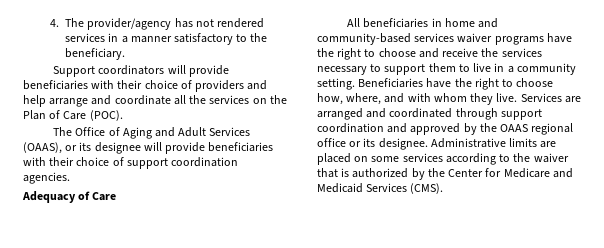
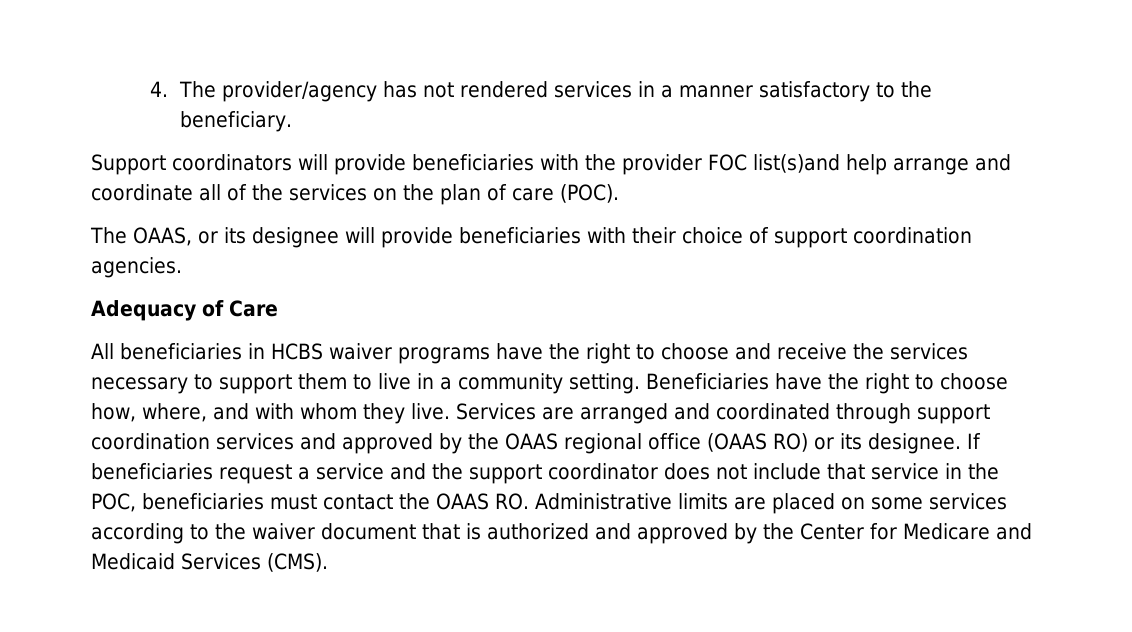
- Support coordinators will provide beneficiaries with their choice of providers and help arrange and coordinate all the services on the Plan of Care (POC).
+ Support coordinators will provide beneficiaries with the provider FOC list(s)and help arrange and coordinate all of the services on the plan of care (POC).
- The Office of Aging and Adult Services (OAAS), or its designee will provide beneficiaries with their choice of support coordination agencies.
+ The OAAS, or its designee will provide beneficiaries with their choice of support coordination agencies.
- All beneficiaries in home and community-based services waiver programs have the right to choose and receive the services necessary to support them to live in a community setting.
+ All beneficiaries in HCBS waiver programs have the right to choose and receive the services necessary to support them to live in a community setting.
- Services are arranged and coordinated through support coordination and approved by the OAAS regional office or its designee.
+ Services are arranged and coordinated through support coordination services and approved by the OAAS regional office (OAAS RO) or its designee.
- Administrative limits are placed on some services according to the waiver that is authorized by the Center for Medicare and Medicaid Services (CMS).
+ If beneficiaries request a service and the support coordinator does not include that service in the POC, beneficiaries must contact the OAAS RO. Administrative limits are placed on some services according to the waiver document that is authorized and approved by the Center for Medicare and Medicaid Services (CMS).

